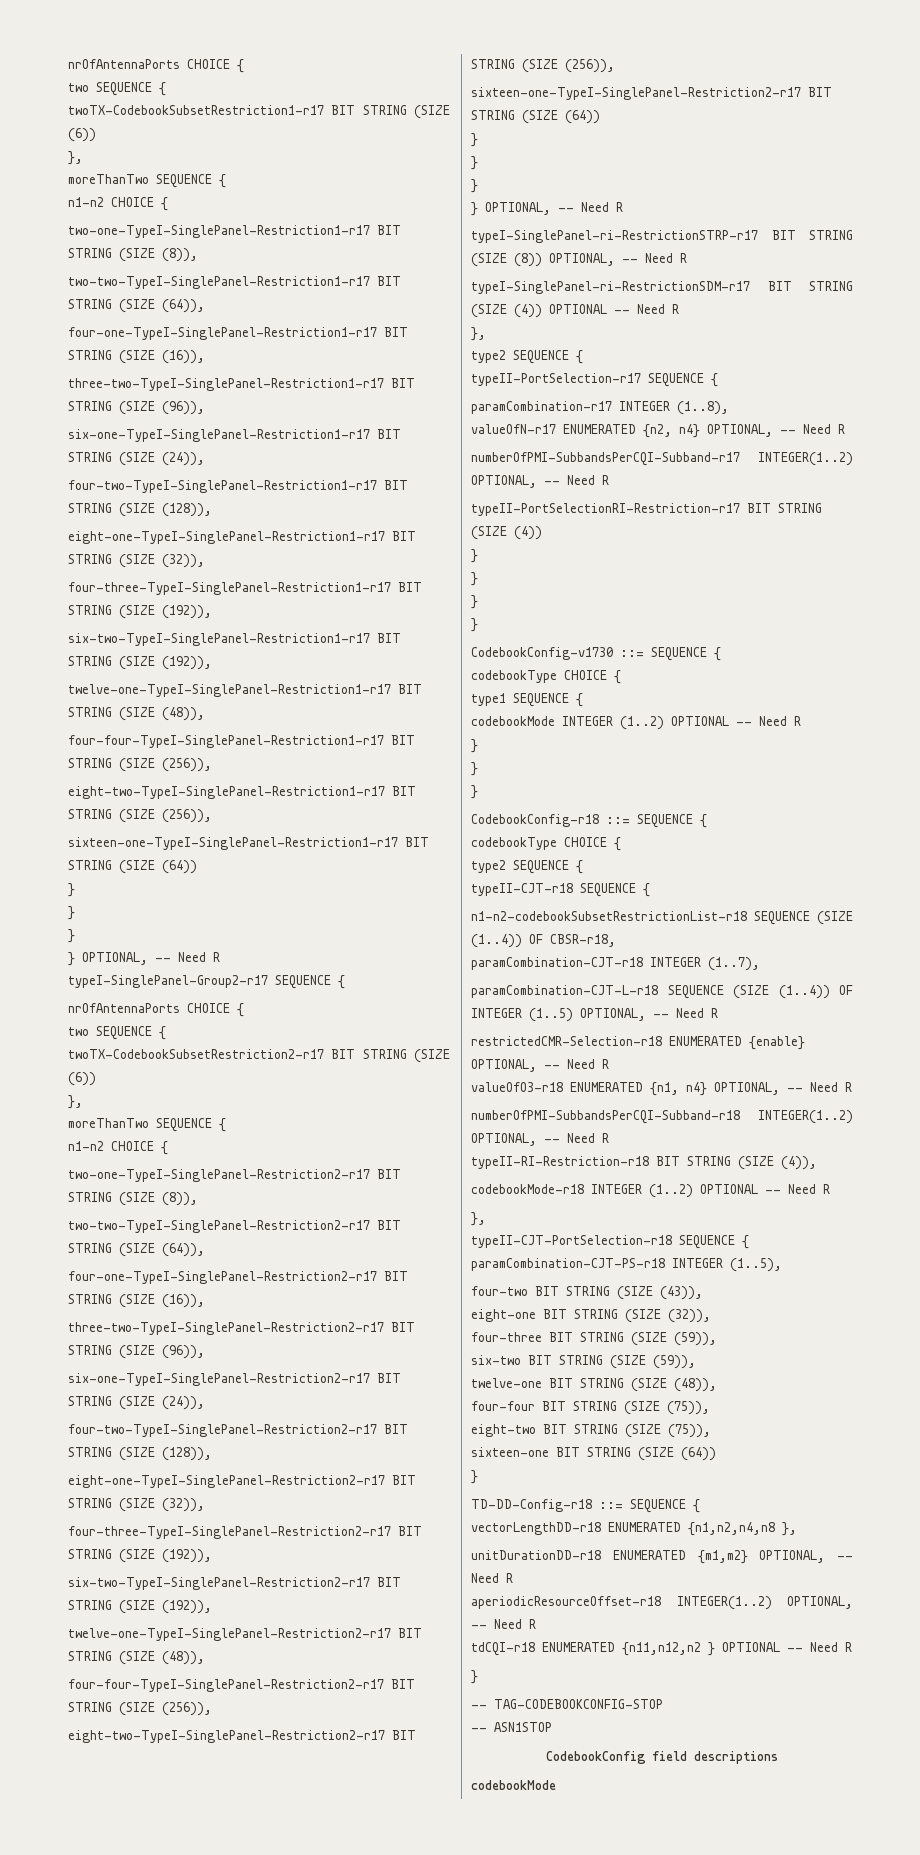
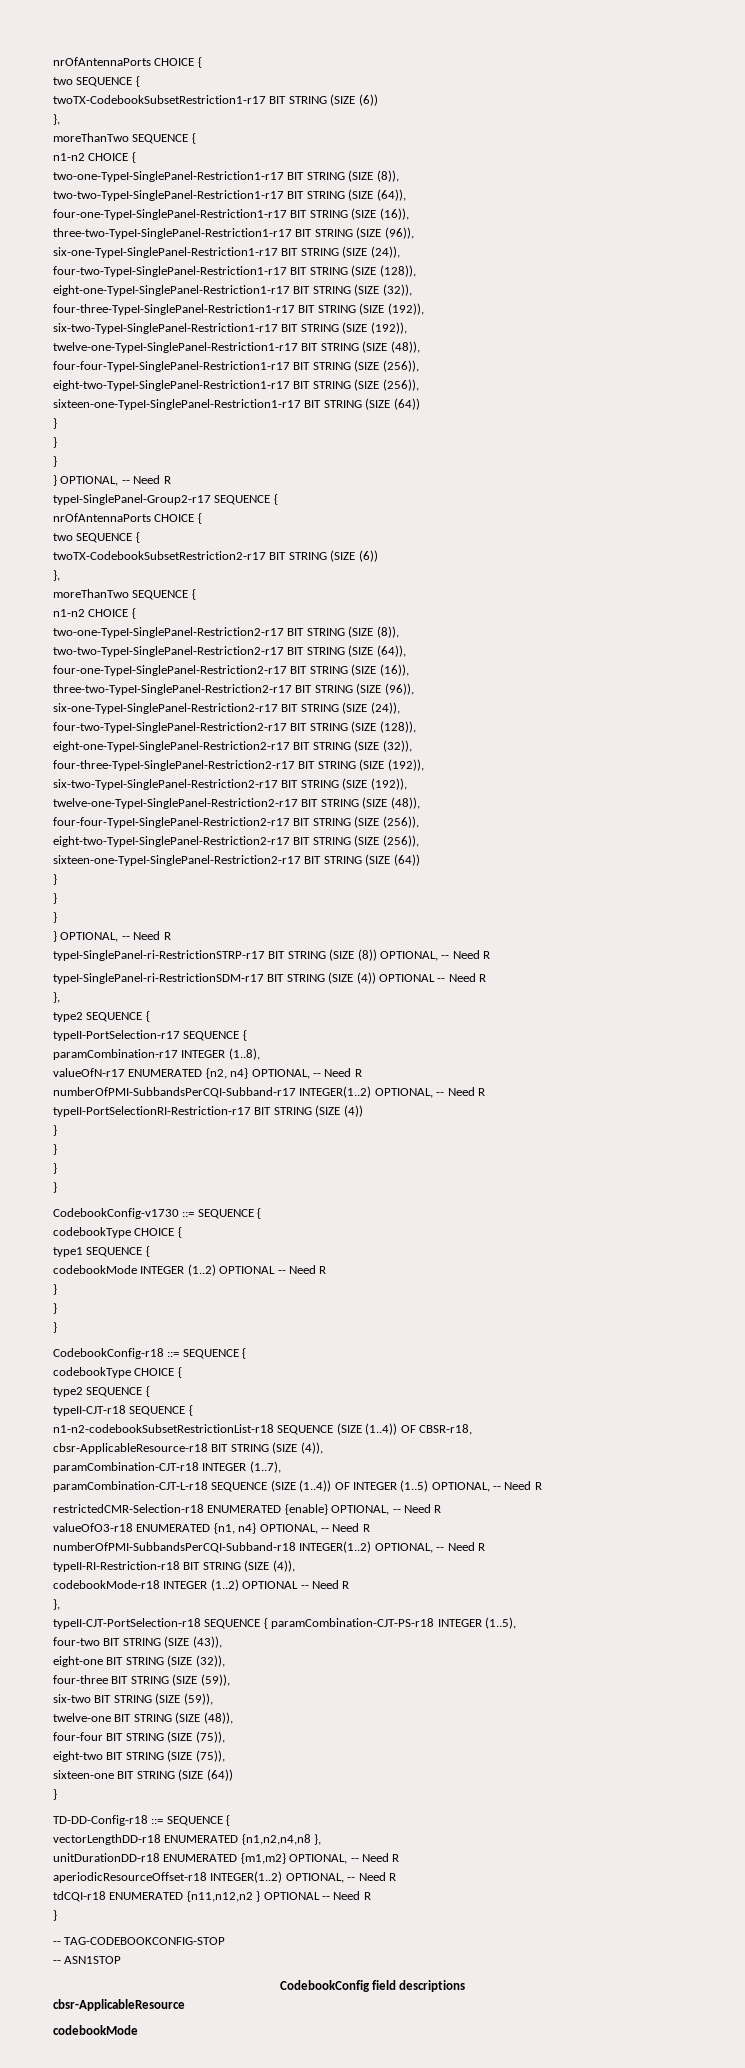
+ cbsr-ApplicableResource-r18 BIT STRING (SIZE (4)),
+ cbsr-ApplicableResource

